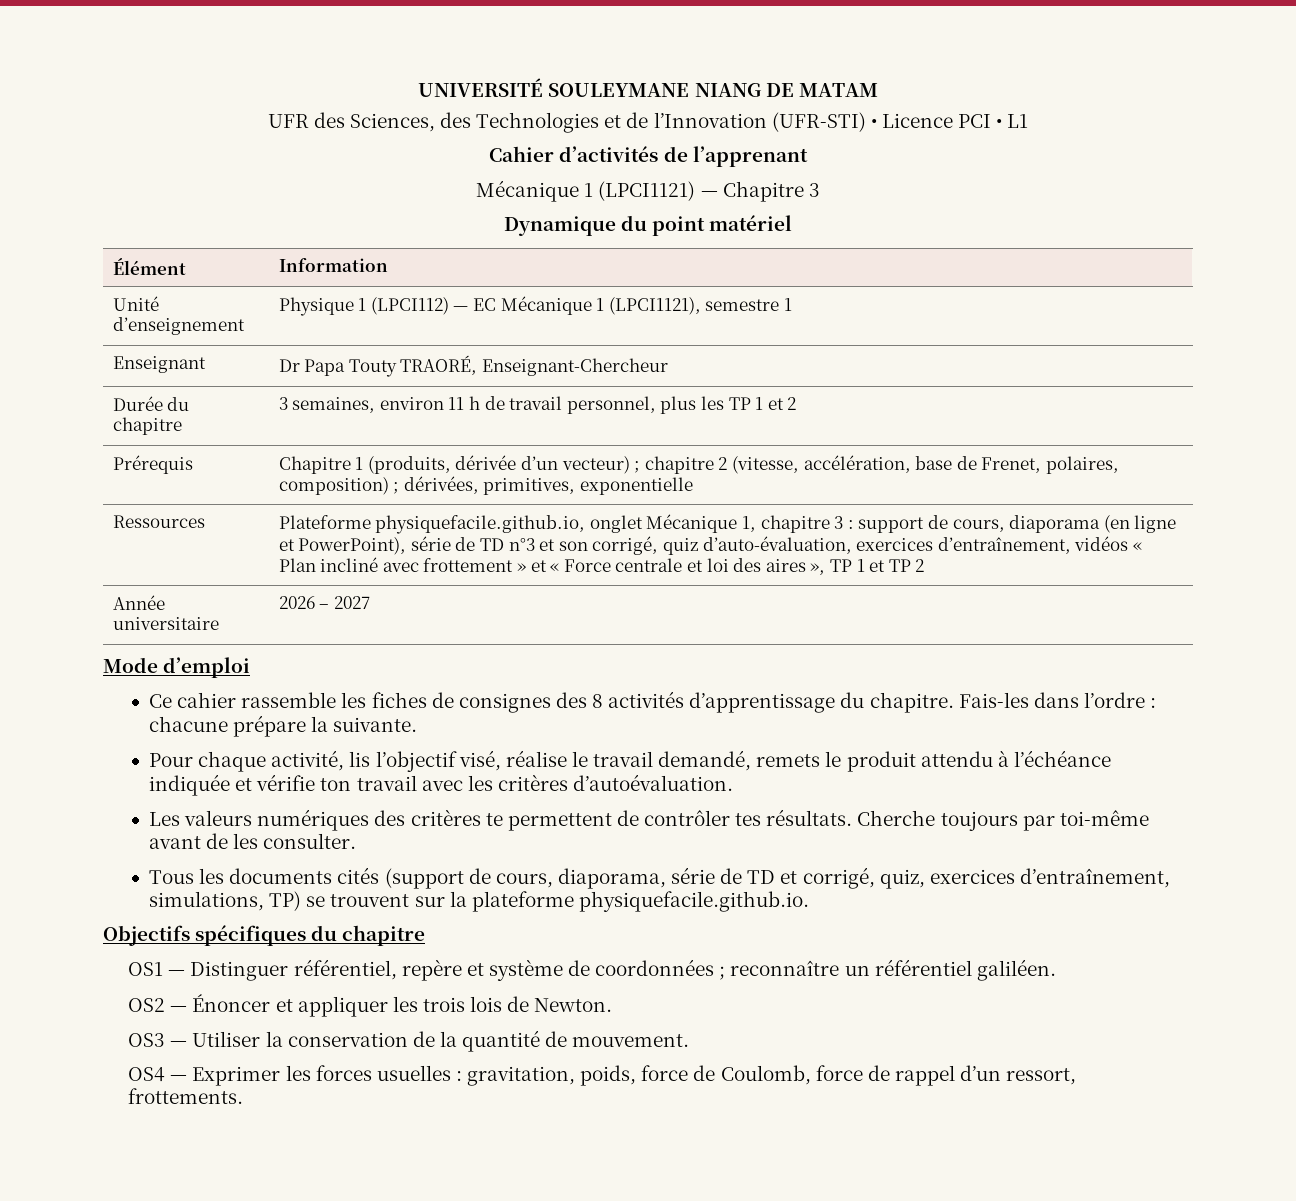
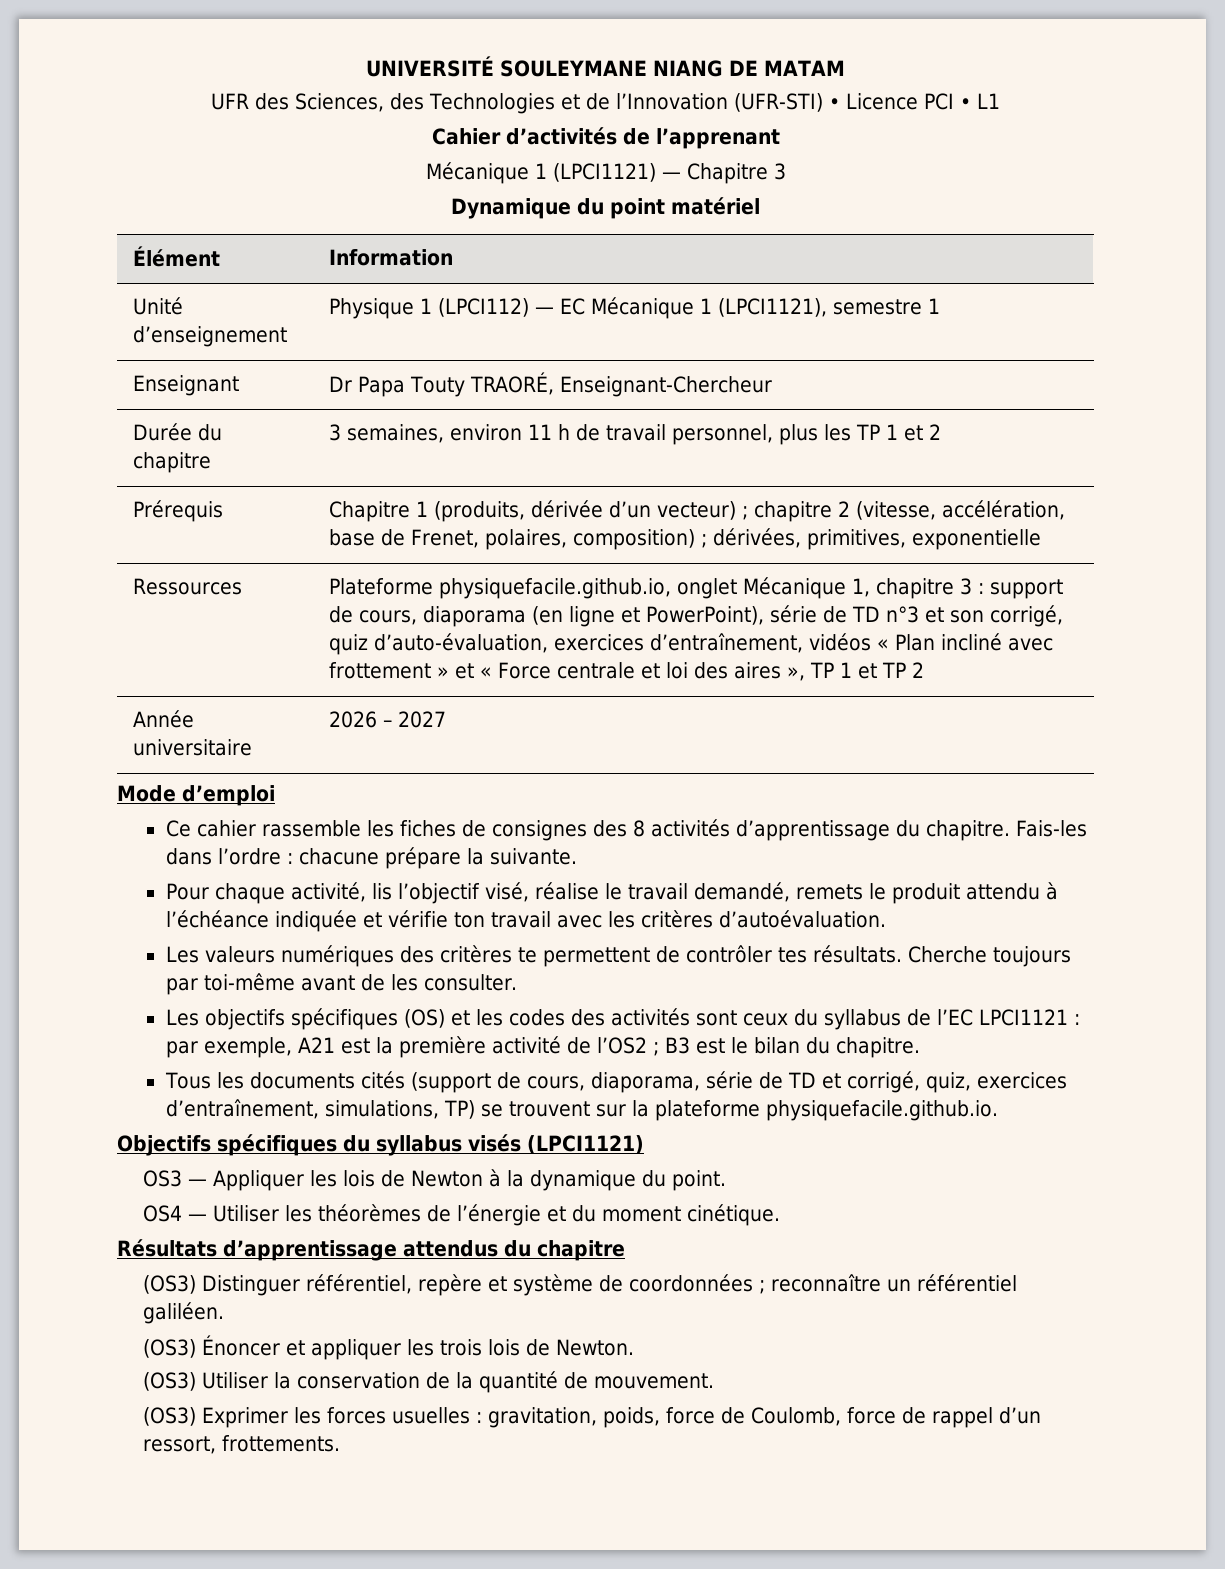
+ Les objectifs spécifiques (OS) et les codes des activités sont ceux du syllabus de l’EC LPCI1121 : par exemple, A21 est la première activité de l’OS2 ; B3 est le bilan du chapitre.
- Objectifs spécifiques du chapitre
+ Objectifs spécifiques du syllabus visés (LPCI1121)
+ OS3 — Appliquer les lois de Newton à la dynamique du point.
+ OS4 — Utiliser les théorèmes de l’énergie et du moment cinétique.
+ Résultats d’apprentissage attendus du chapitre
- OS1 — Distinguer référentiel, repère et système de coordonnées ; reconnaître un référentiel galiléen.
+ (OS3) Distinguer référentiel, repère et système de coordonnées ; reconnaître un référentiel galiléen.
- OS2 — Énoncer et appliquer les trois lois de Newton.
+ (OS3) Énoncer et appliquer les trois lois de Newton.
- OS3 — Utiliser la conservation de la quantité de mouvement.
+ (OS3) Utiliser la conservation de la quantité de mouvement.
- OS4 — Exprimer les forces usuelles : gravitation, poids, force de Coulomb, force de rappel d’un ressort, frottements.
+ (OS3) Exprimer les forces usuelles : gravitation, poids, force de Coulomb, force de rappel d’un ressort, frottements.

